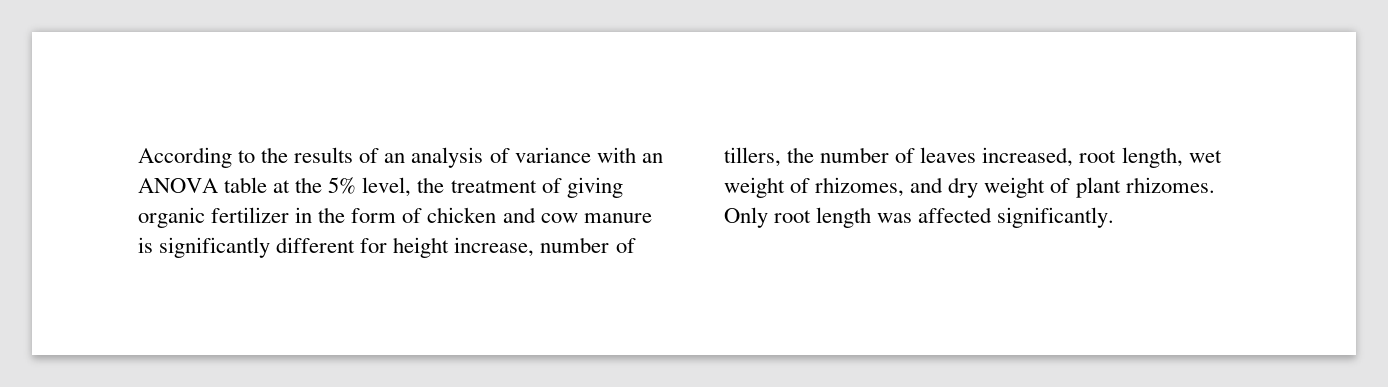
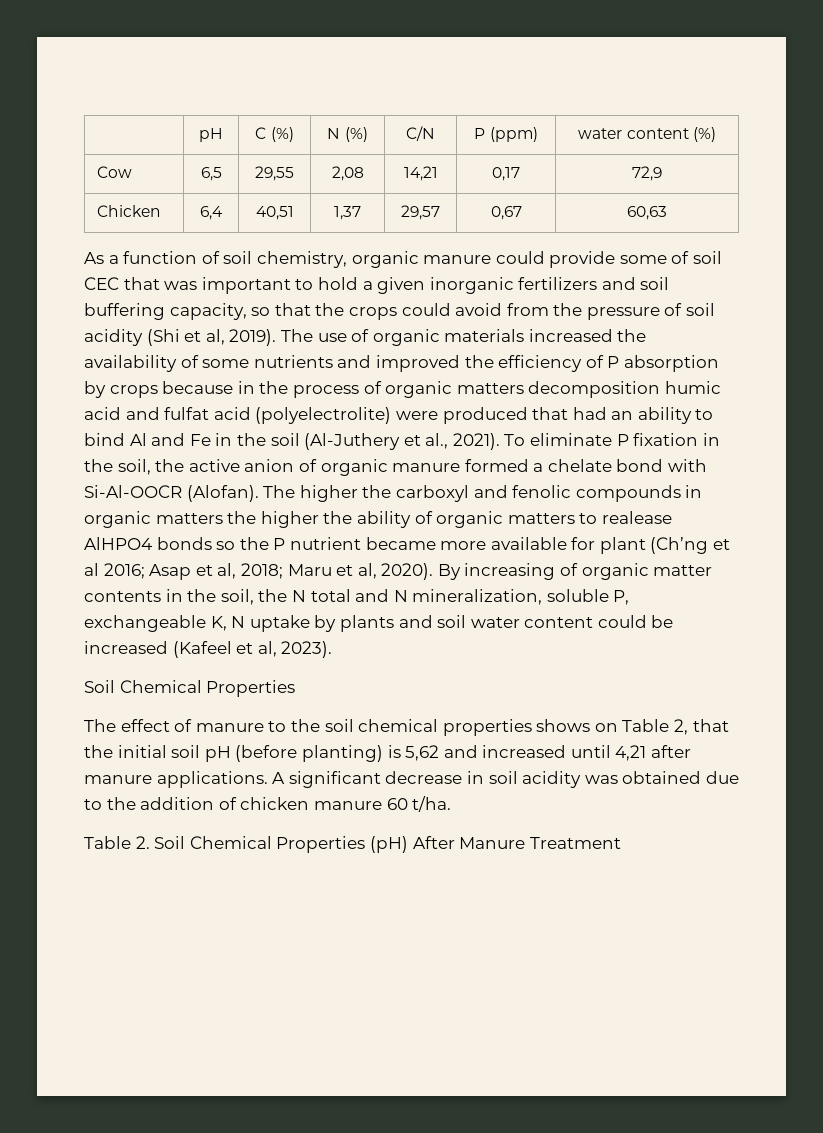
- According to the results of an analysis of variance with an ANOVA table at the 5% level, the treatment of giving organic fertilizer in the form of chicken and cow manure is significantly different for height increase, number of tillers, the number of leaves increased, root length, wet weight of rhizomes, and dry weight of plant rhizomes. Only root length was affected significantly.
+ | pH | C (%) | N (%) | C/N | P (ppm) | water content (%)
+ Cow | 6,5 | 29,55 | 2,08 | 14,21 | 0,17 | 72,9
+ Chicken | 6,4 | 40,51 | 1,37 | 29,57 | 0,67 | 60,63
+ As a function of soil chemistry, organic manure could provide some of soil CEC that was important to hold a given inorganic fertilizers and soil buffering capacity, so that the crops could avoid from the pressure of soil acidity (Shi et al, 2019). The use of organic materials increased the availability of some nutrients and improved the efficiency of P absorption by crops because in the process of organic matters decomposition humic acid and fulfat acid (polyelectrolite) were produced that had an ability to bind Al and Fe in the soil (Al-Juthery et al., 2021). To eliminate P fixation in the soil, the active anion of organic manure formed a chelate bond with Si-Al-OOCR (Alofan). The higher the carboxyl and fenolic compounds in organic matters the higher the ability of organic matters to realease AlHPO4 bonds so the P nutrient became more available for plant (Ch’ng et al 2016; Asap et al, 2018; Maru et al, 2020). By increasing of organic matter contents in the soil, the N total and N mineralization, soluble P, exchangeable K, N uptake by plants and soil water content could be increased (Kafeel et al, 2023).
+ Soil Chemical Properties
+ The effect of manure to the soil chemical properties shows on Table 2, that the initial soil pH (before planting) is 5,62 and increased until 4,21 after manure applications. A significant decrease in soil acidity was obtained due to the addition of chicken manure 60 t/ha.
+ Table 2. Soil Chemical Properties (pH) After Manure Treatment

